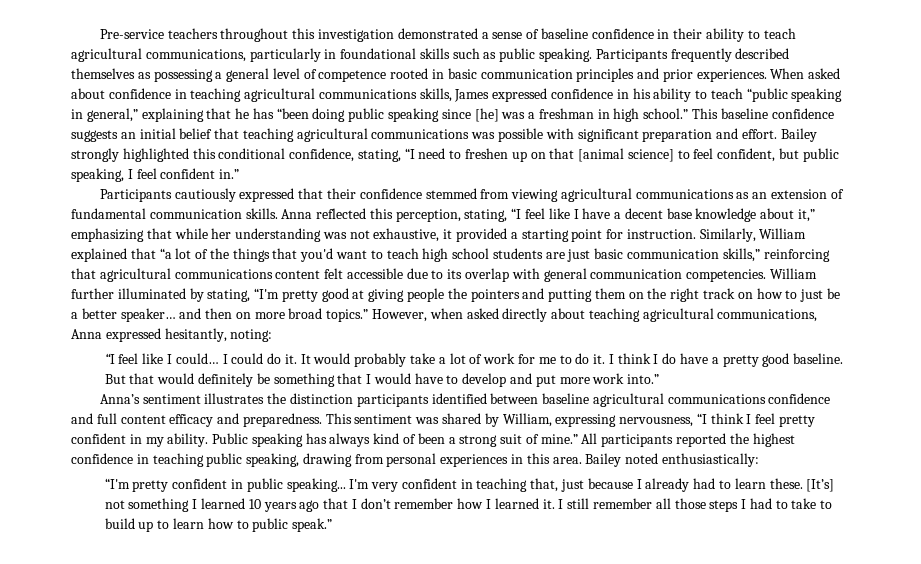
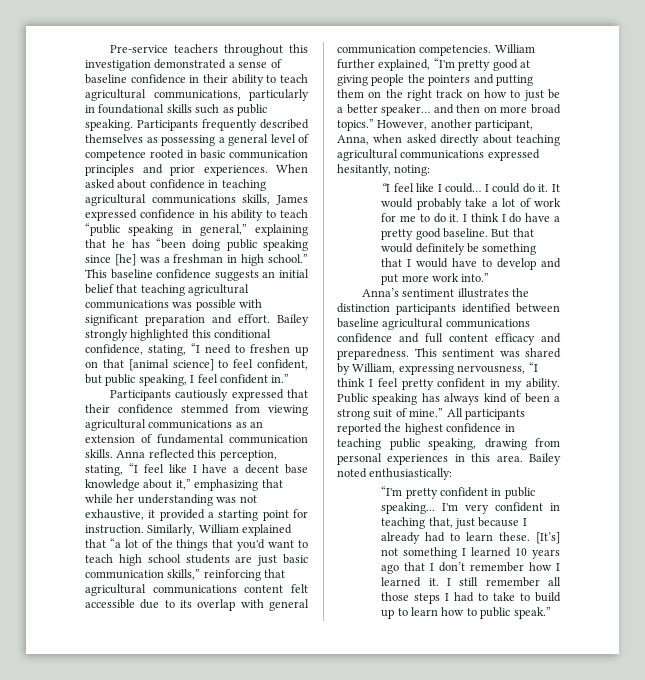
- William further illuminated by stating, “I'm pretty good at giving people the pointers and putting them on the right track on how to just be a better speaker… and then on more broad topics.”
+ William further explained, “I'm pretty good at giving people the pointers and putting them on the right track on how to just be a better speaker… and then on more broad topics.”
- However, when asked directly about teaching agricultural communications, Anna expressed hesitantly, noting:
+ However, another participant, Anna, when asked directly about teaching agricultural communications expressed hesitantly, noting:

